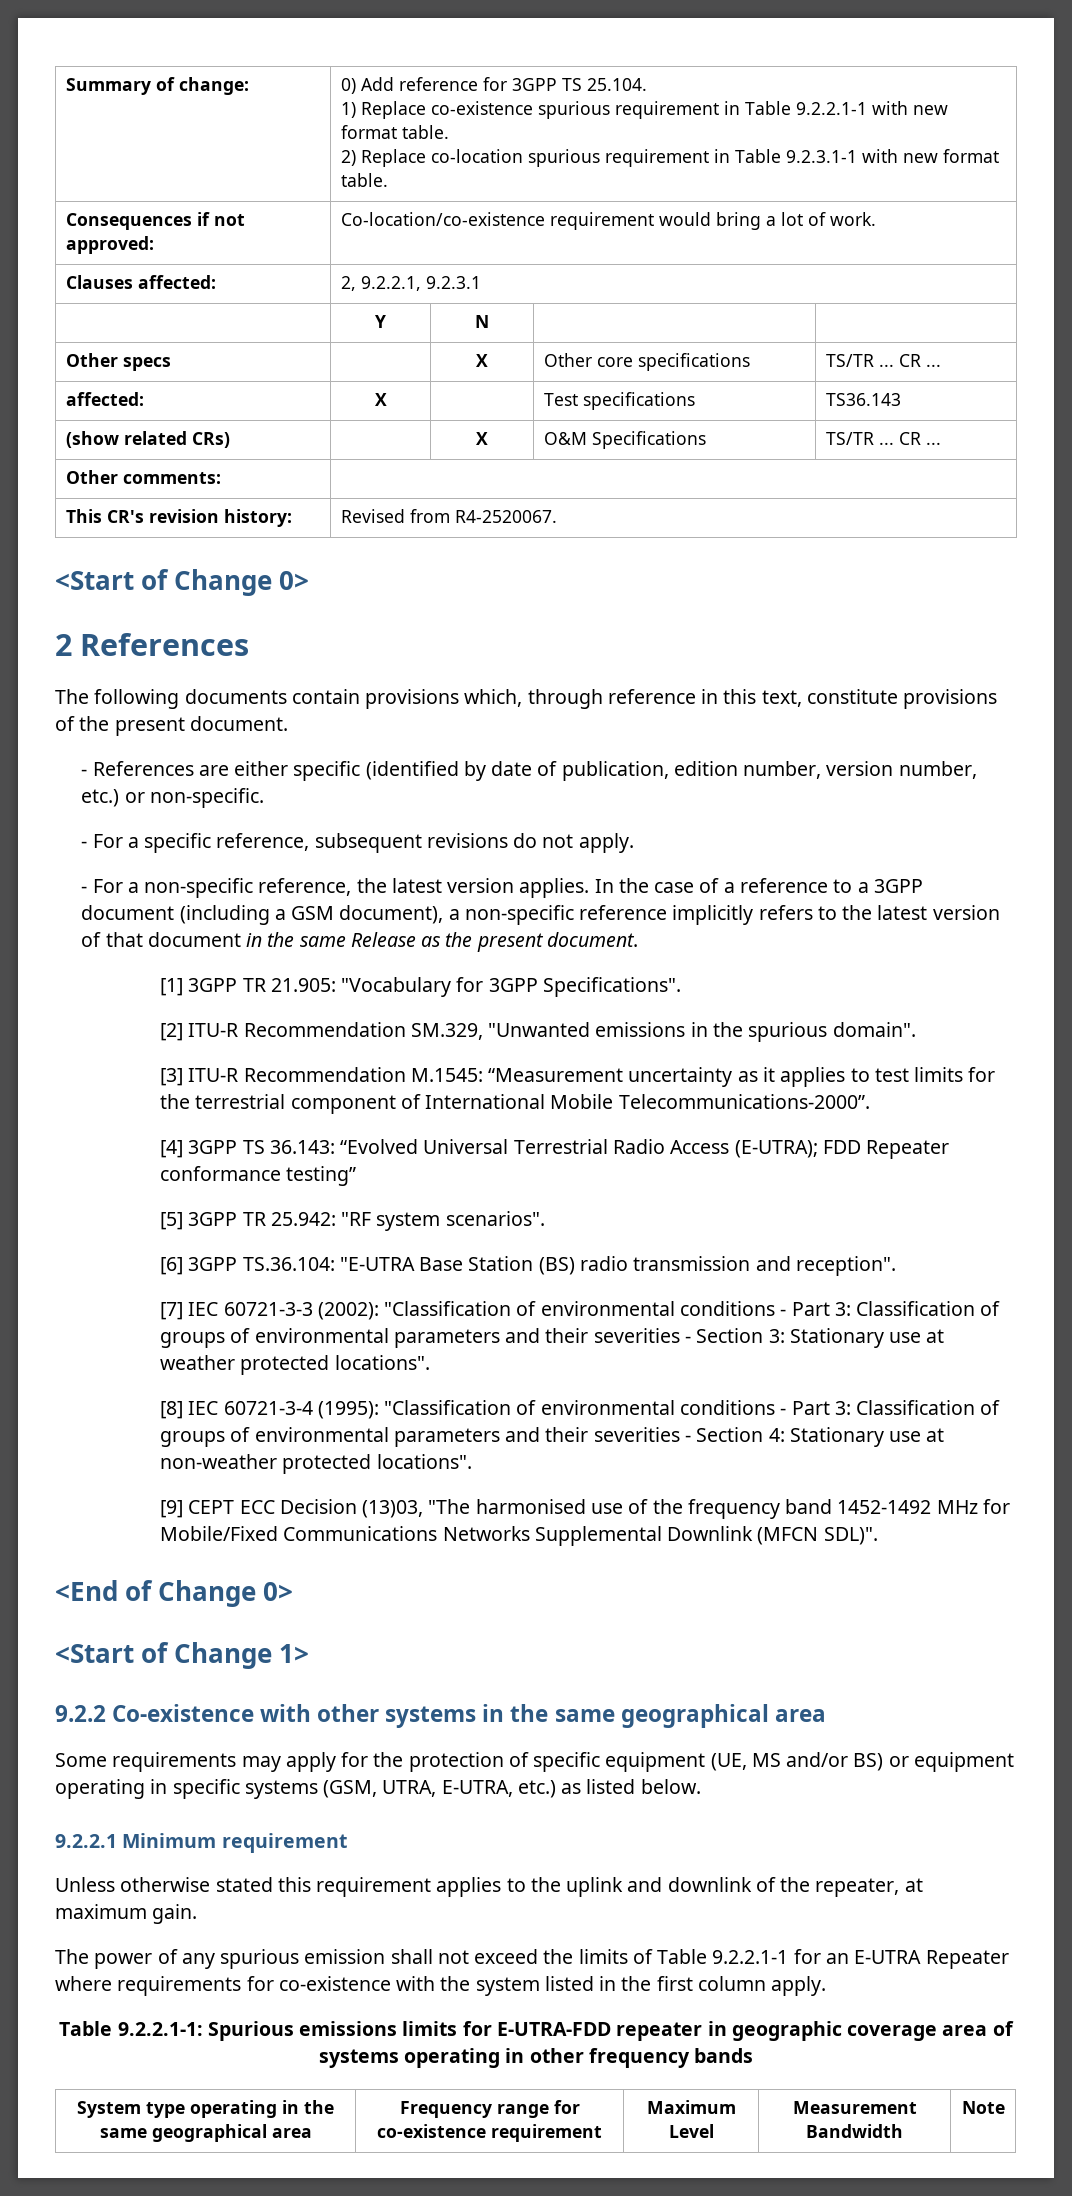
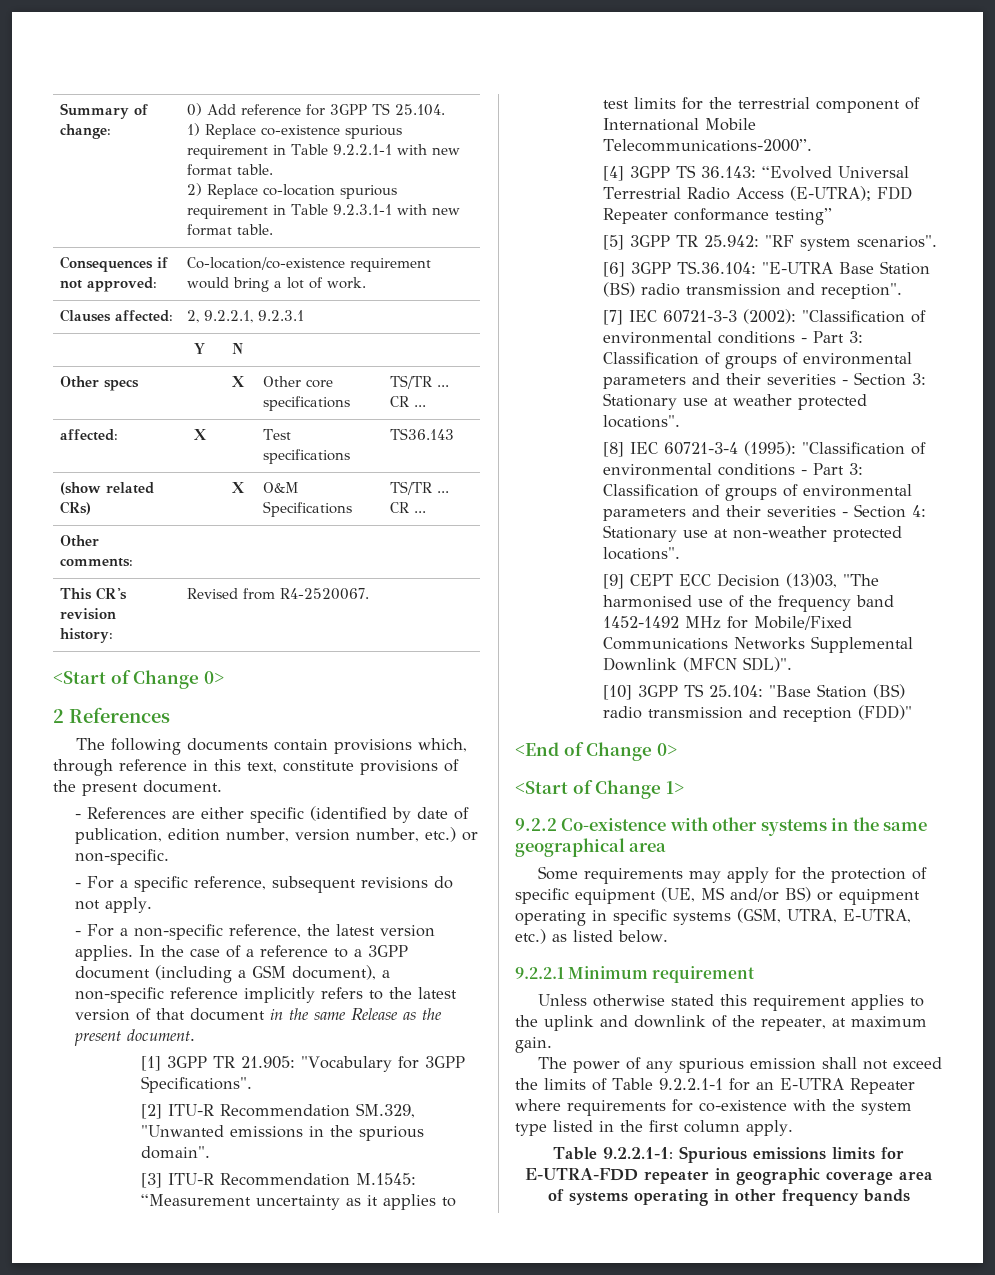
+ [10] 3GPP TS 25.104: "Base Station (BS) radio transmission and reception (FDD)"
- The power of any spurious emission shall not exceed the limits of Table 9.2.2.1-1 for an E-UTRA Repeater where requirements for co-existence with the system listed in the first column apply.
+ The power of any spurious emission shall not exceed the limits of Table 9.2.2.1-1 for an E-UTRA Repeater where requirements for co-existence with the system type listed in the first column apply.
- System type operating in the same geographical area | Frequency range for co-existence requirement | Maximum Level | Measurement Bandwidth | Note

